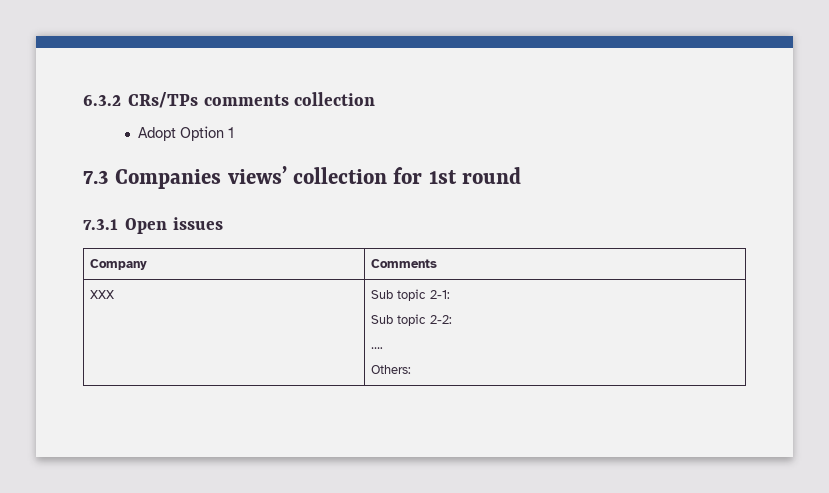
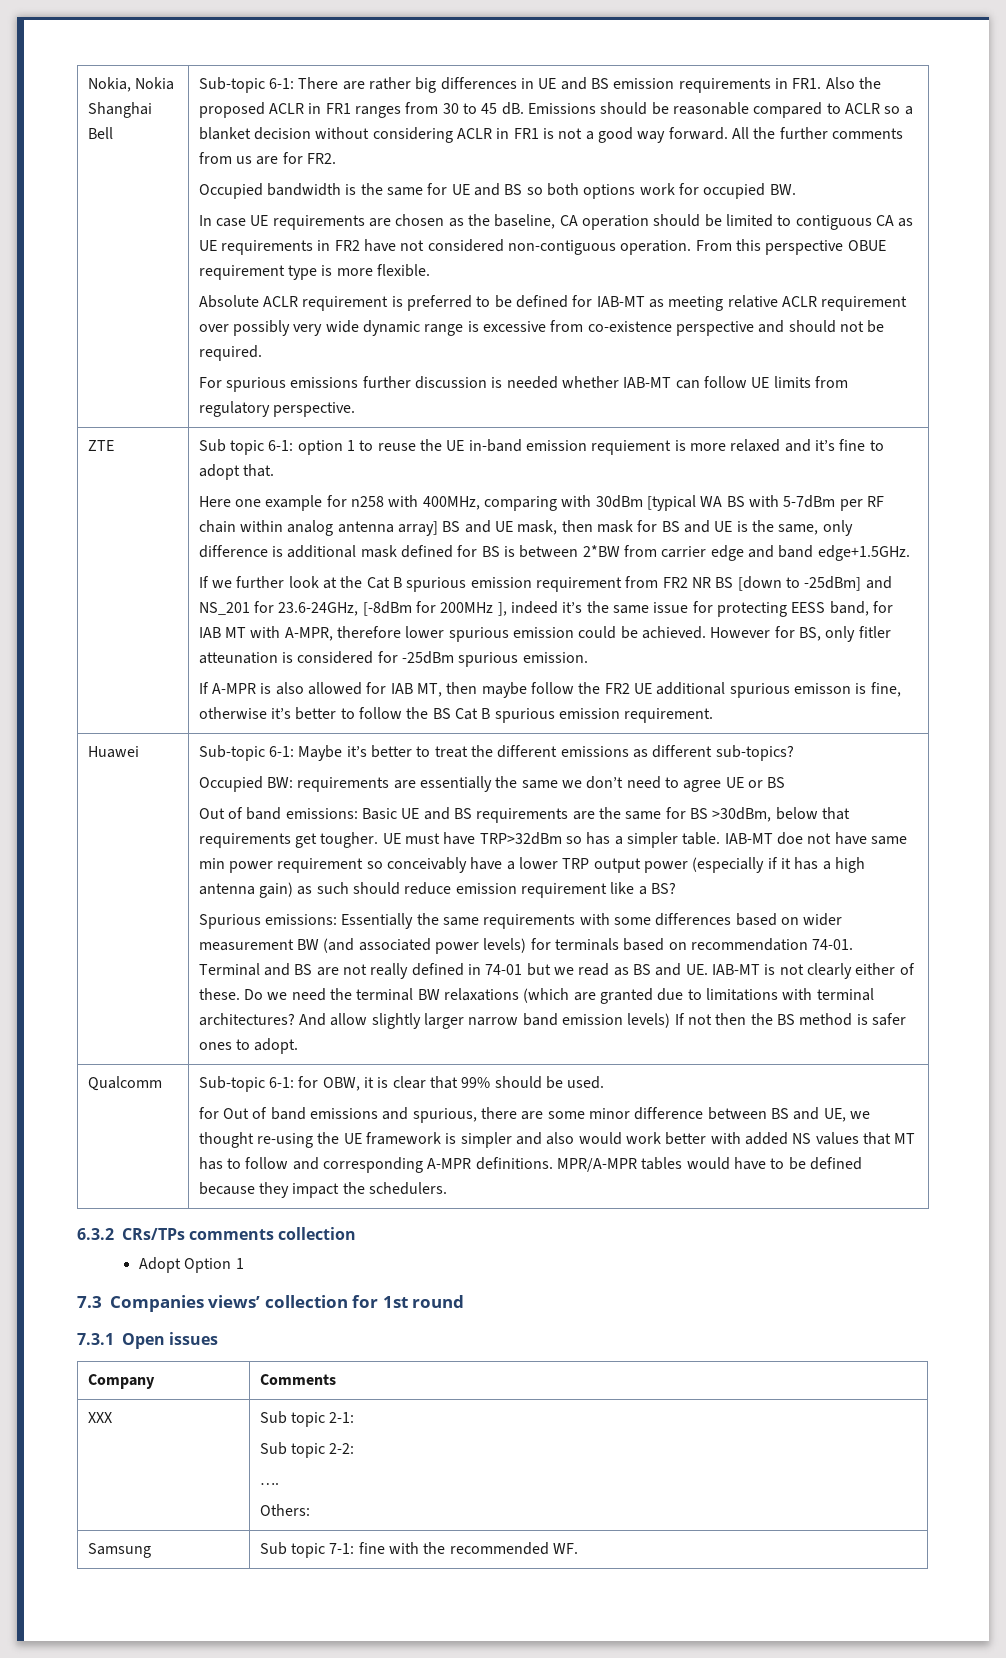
+ Nokia, Nokia Shanghai Bell | Sub-topic 6-1: There are rather big differences in UE and BS emission requirements in FR1. Also the proposed ACLR in FR1 ranges from 30 to 45 dB. Emissions should be reasonable compared to ACLR so a blanket decision without considering ACLR in FR1 is not a good way forward. All the further comments from us are for FR2.
+ Occupied bandwidth is the same for UE and BS so both options work for occupied BW.
+ In case UE requirements are chosen as the baseline, CA operation should be limited to contiguous CA as UE requirements in FR2 have not considered non-contiguous operation. From this perspective OBUE requirement type is more flexible.
+ Absolute ACLR requirement is preferred to be defined for IAB-MT as meeting relative ACLR requirement over possibly very wide dynamic range is excessive from co-existence perspective and should not be required.
+ For spurious emissions further discussion is needed whether IAB-MT can follow UE limits from regulatory perspective.
+ ZTE | Sub topic 6-1: option 1 to reuse the UE in-band emission requiement is more relaxed and it’s fine to adopt that.
+ Here one example for n258 with 400MHz, comparing with 30dBm [typical WA BS with 5-7dBm per RF chain within analog antenna array] BS and UE mask, then mask for BS and UE is the same, only difference is additional mask defined for BS is between 2*BW from carrier edge and band edge+1.5GHz.
+ If we further look at the Cat B spurious emission requirement from FR2 NR BS [down to -25dBm] and NS_201 for 23.6-24GHz, [-8dBm for 200MHz ], indeed it’s the same issue for protecting EESS band, for IAB MT with A-MPR, therefore lower spurious emission could be achieved. However for BS, only fitler atteunation is considered for -25dBm spurious emission.
+ If A-MPR is also allowed for IAB MT, then maybe follow the FR2 UE additional spurious emisson is fine, otherwise it’s better to follow the BS Cat B spurious emission requirement.
+ Huawei | Sub-topic 6-1: Maybe it’s better to treat the different emissions as different sub-topics?
+ Occupied BW: requirements are essentially the same we don’t need to agree UE or BS
+ Out of band emissions: Basic UE and BS requirements are the same for BS >30dBm, below that requirements get tougher. UE must have TRP>32dBm so has a simpler table. IAB-MT doe not have same min power requirement so conceivably have a lower TRP output power (especially if it has a high antenna gain) as such should reduce emission requirement like a BS?
+ Spurious emissions: Essentially the same requirements with some differences based on wider measurement BW (and associated power levels) for terminals based on recommendation 74-01. Terminal and BS are not really defined in 74-01 but we read as BS and UE. IAB-MT is not clearly either of these. Do we need the terminal BW relaxations (which are granted due to limitations with terminal architectures? And allow slightly larger narrow band emission levels) If not then the BS method is safer ones to adopt.
+ Qualcomm | Sub-topic 6-1: for OBW, it is clear that 99% should be used.
+ for Out of band emissions and spurious, there are some minor difference between BS and UE, we thought re-using the UE framework is simpler and also would work better with added NS values that MT has to follow and corresponding A-MPR definitions. MPR/A-MPR tables would have to be defined because they impact the schedulers.
+ Samsung | Sub topic 7-1: fine with the recommended WF.

